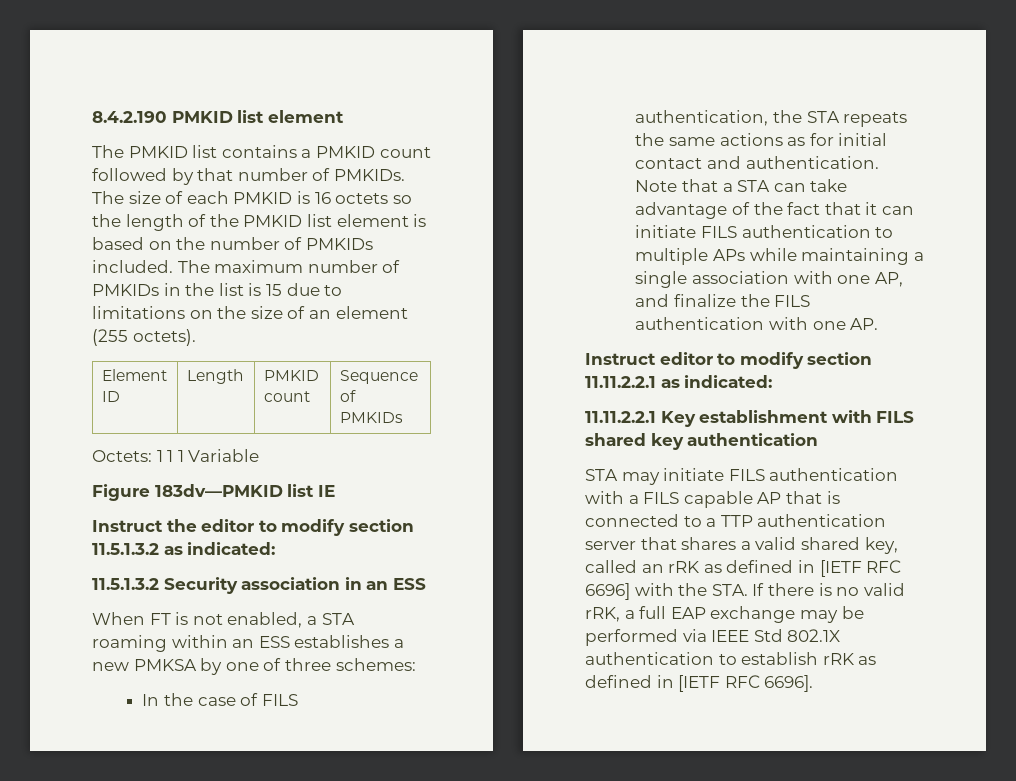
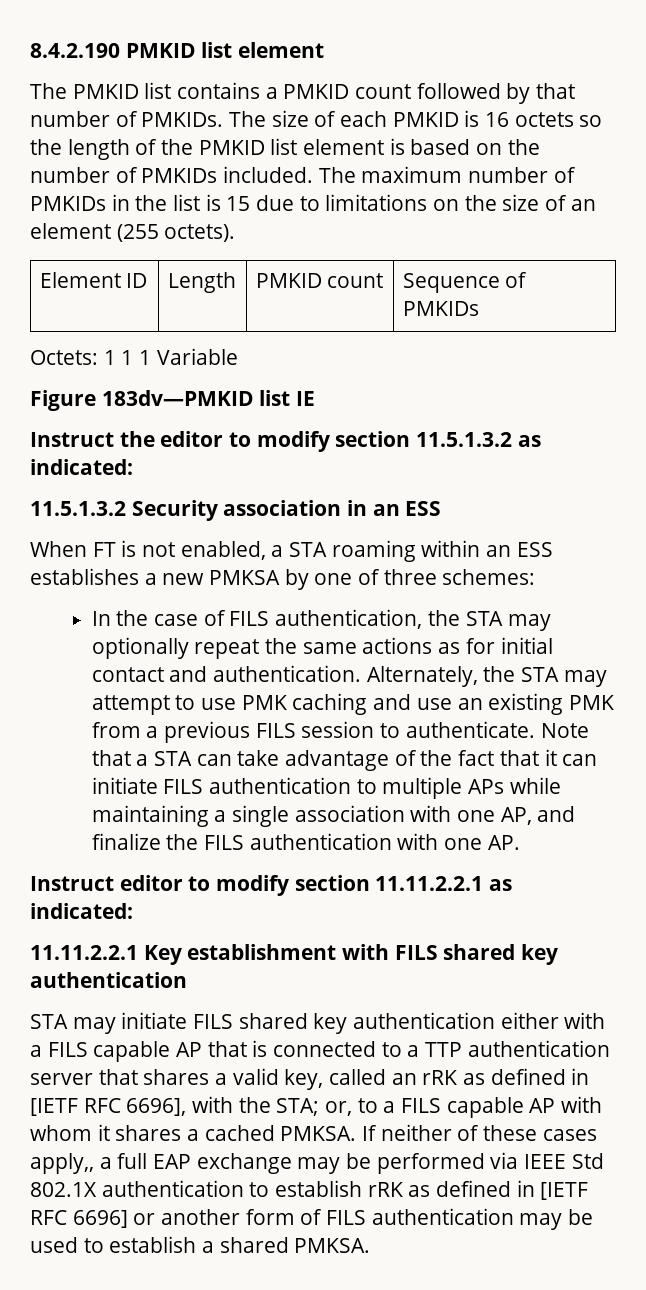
- In the case of FILS authentication, the STA repeats the same actions as for initial contact and authentication.
+ In the case of FILS authentication, the STA may optionally repeat the same actions as for initial contact and authentication.
+ Alternately, the STA may attempt to use PMK caching and use an existing PMK from a previous FILS session to authenticate.
- STA may initiate FILS authentication with a FILS capable AP that is connected to a TTP authentication server that shares a valid shared key, called an rRK as defined in [IETF RFC 6696] with the STA. If there is no valid rRK, a full EAP exchange may be performed via IEEE Std 802.1X authentication to establish rRK as defined in [IETF RFC 6696].
+ STA may initiate FILS shared key authentication either with a FILS capable AP that is connected to a TTP authentication server that shares a valid key, called an rRK as defined in [IETF RFC 6696], with the STA; or, to a FILS capable AP with whom it shares a cached PMKSA. If neither of these cases apply,, a full EAP exchange may be performed via IEEE Std 802.1X authentication to establish rRK as defined in [IETF RFC 6696] or another form of FILS authentication may be used to establish a shared PMKSA.

